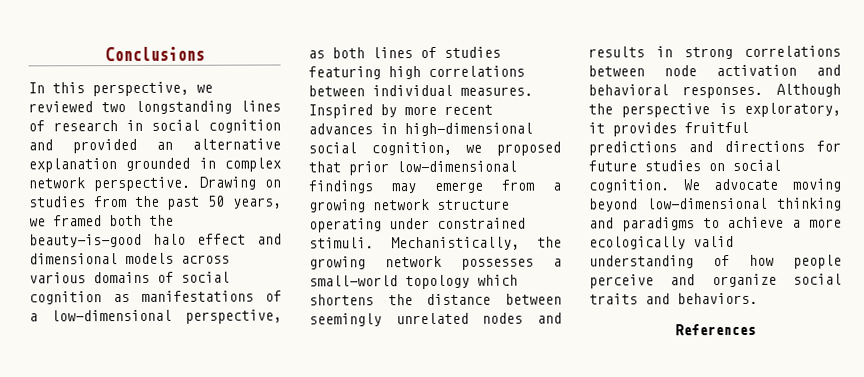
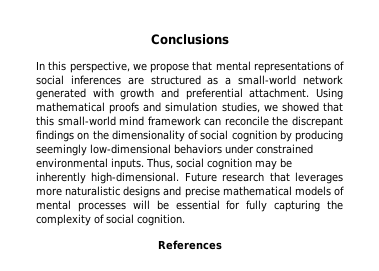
- In this perspective, we reviewed two longstanding lines of research in social cognition and provided an alternative explanation grounded in complex network perspective. Drawing on studies from the past 50 years, we framed both the beauty-is-good halo effect and dimensional models across various domains of social cognition as manifestations of a low-dimensional perspective, as both lines of studies featuring high correlations between individual measures. Inspired by more recent advances in high-dimensional social cognition, we proposed that prior low-dimensional findings may emerge from a growing network structure operating under constrained stimuli. Mechanistically, the growing network possesses a small-world topology which shortens the distance between seemingly unrelated nodes and results in strong correlations between node activation and behavioral responses. Although the perspective is exploratory, it provides fruitful predictions and directions for future studies on social cognition. We advocate moving beyond low-dimensional thinking and paradigms to achieve a more ecologically valid understanding of how people perceive and organize social traits and behaviors.
+ In this perspective, we propose that mental representations of social inferences are structured as a small-world network generated with growth and preferential attachment. Using mathematical proofs and simulation studies, we showed that this small-world mind framework can reconcile the discrepant findings on the dimensionality of social cognition by producing seemingly low-dimensional behaviors under constrained environmental inputs. Thus, social cognition may be inherently high-dimensional. Future research that leverages more naturalistic designs and precise mathematical models of mental processes will be essential for fully capturing the complexity of social cognition.

